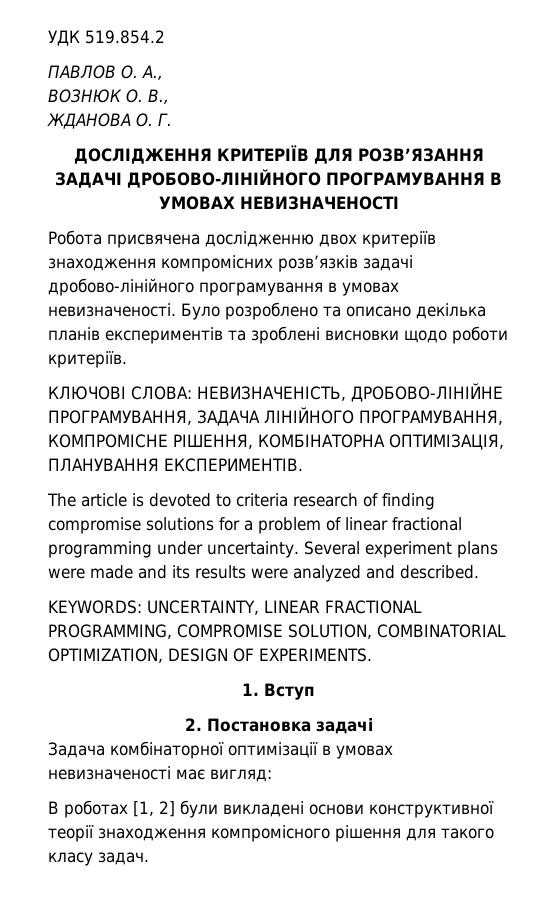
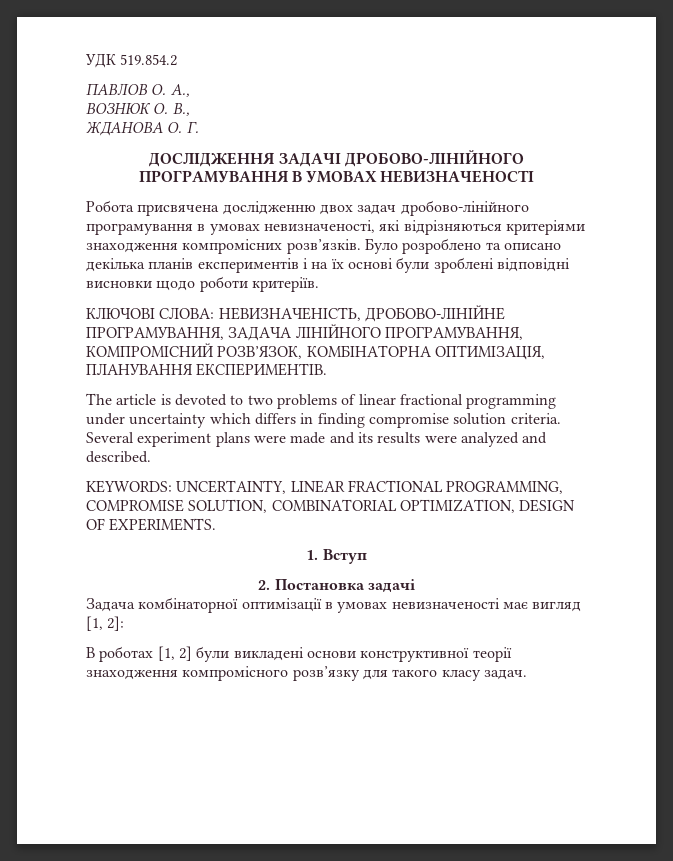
- ДОСЛІДЖЕННЯ КРИТЕРІЇВ ДЛЯ РОЗВ’ЯЗАННЯ ЗАДАЧІ ДРОБОВО-ЛІНІЙНОГО ПРОГРАМУВАННЯ В УМОВАХ НЕВИЗНАЧЕНОСТІ
+ ДОСЛІДЖЕННЯ ЗАДАЧІ ДРОБОВО-ЛІНІЙНОГО ПРОГРАМУВАННЯ В УМОВАХ НЕВИЗНАЧЕНОСТІ
- Робота присвячена дослідженню двох критеріїв знаходження компромісних розв’язків задачі дробово-лінійного програмування в умовах невизначеності.
+ Робота присвячена дослідженню двох задач дробово-лінійного програмування в умовах невизначеності, які відрізняються критеріями знаходження компромісних розв’язків.
- Було розроблено та описано декілька планів експериментів та зроблені висновки щодо роботи критеріїв.
+ Було розроблено та описано декілька планів експериментів і на їх основі були зроблені відповідні висновки щодо роботи критеріїв.
- КЛЮЧОВІ СЛОВА: НЕВИЗНАЧЕНІСТЬ, ДРОБОВО-ЛІНІЙНЕ ПРОГРАМУВАННЯ, ЗАДАЧА ЛІНІЙНОГО ПРОГРАМУВАННЯ, КОМПРОМІСНЕ РІШЕННЯ, КОМБІНАТОРНА ОПТИМІЗАЦІЯ, ПЛАНУВАННЯ ЕКСПЕРИМЕНТІВ.
+ КЛЮЧОВІ СЛОВА: НЕВИЗНАЧЕНІСТЬ, ДРОБОВО-ЛІНІЙНЕ ПРОГРАМУВАННЯ, ЗАДАЧА ЛІНІЙНОГО ПРОГРАМУВАННЯ, КОМПРОМІСНИЙ РОЗВ’ЯЗОК, КОМБІНАТОРНА ОПТИМІЗАЦІЯ, ПЛАНУВАННЯ ЕКСПЕРИМЕНТІВ.
- The article is devoted to criteria research of finding compromise solutions for a problem of linear fractional programming under uncertainty.
+ The article is devoted to two problems of linear fractional programming under uncertainty which differs in finding compromise solution criteria.
- Задача комбінаторної оптимізації в умовах невизначеності має вигляд:
+ Задача комбінаторної оптимізації в умовах невизначеності має вигляд [1, 2]:
- В роботах [1, 2] були викладені основи конструктивної теорії знаходження компромісного рішення для такого класу задач.
+ В роботах [1, 2] були викладені основи конструктивної теорії знаходження компромісного розв’язку для такого класу задач.

